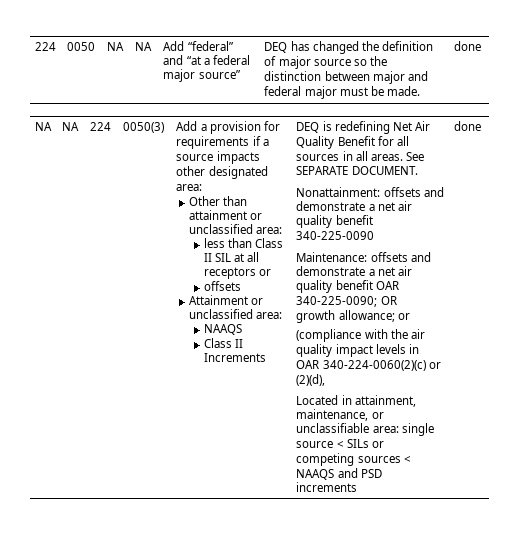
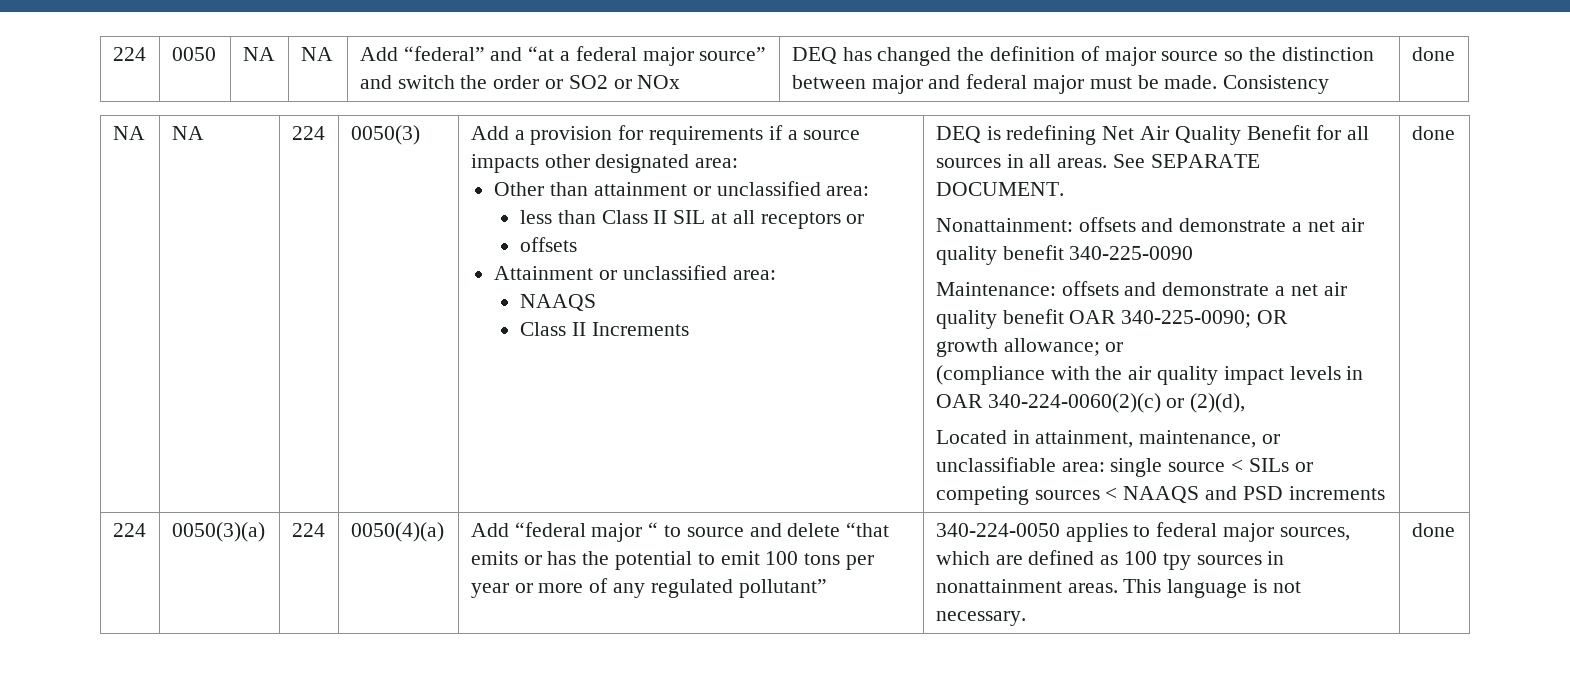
- Add “federal” and “at a federal major source”
+ Add “federal” and “at a federal major source” and switch the order or SO2 or NOx
+ Consistency
+ 224 | 0050(3)(a) | 224 | 0050(4)(a) | Add “federal major “ to source and delete “that emits or has the potential to emit 100 tons per year or more of any regulated pollutant” | 340-224-0050 applies to federal major sources, which are defined as 100 tpy sources in nonattainment areas. This language is not necessary. | done

